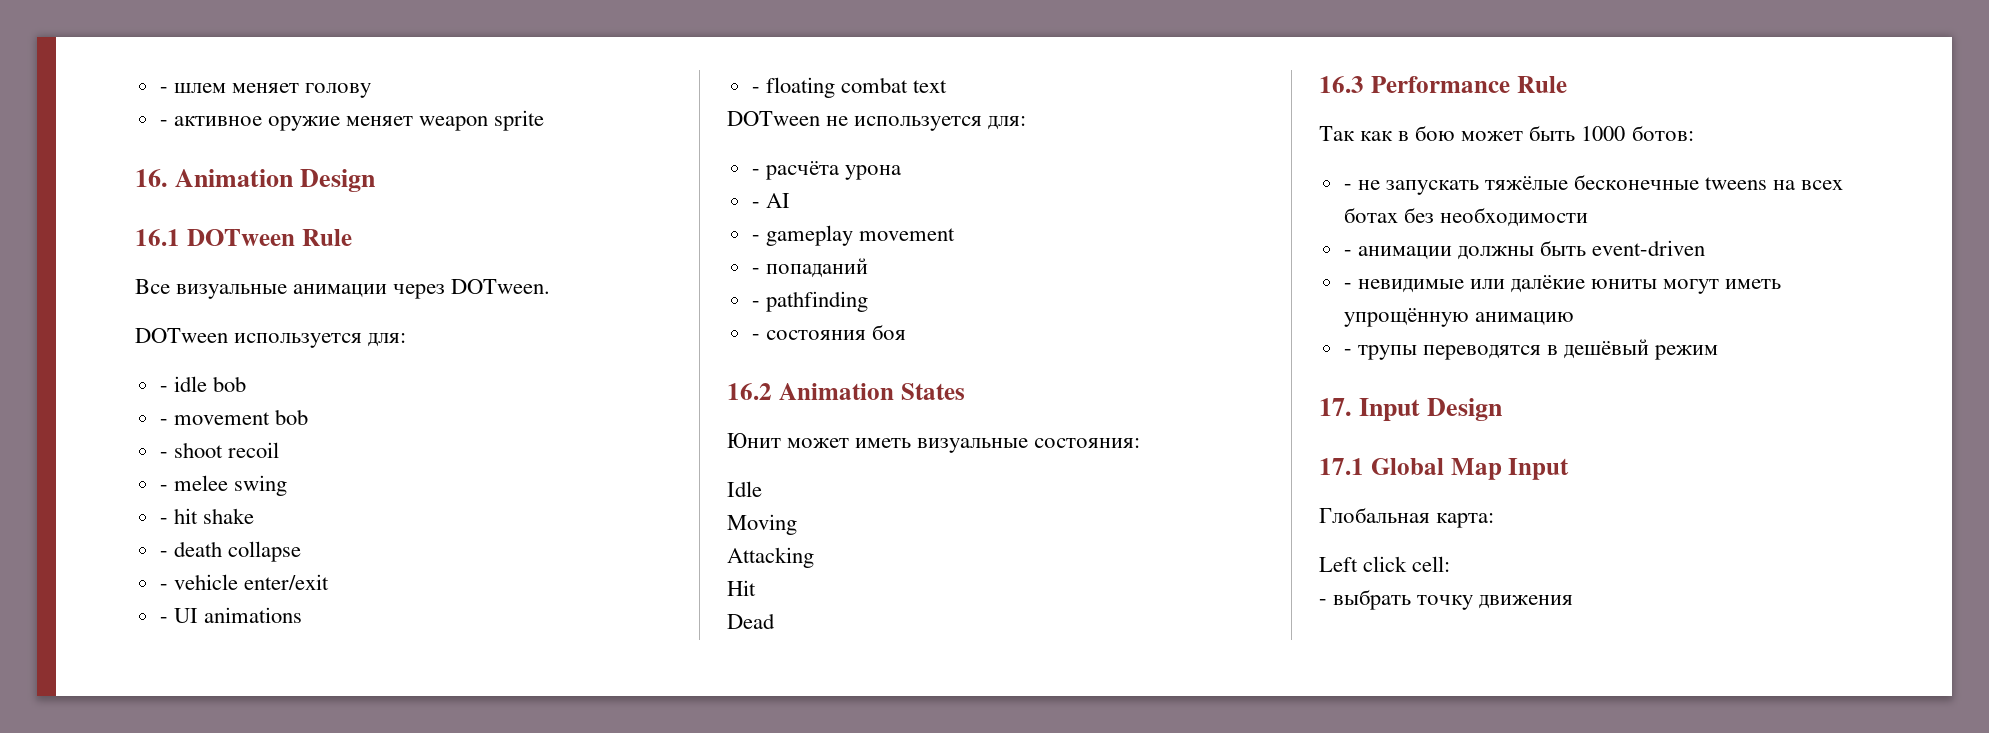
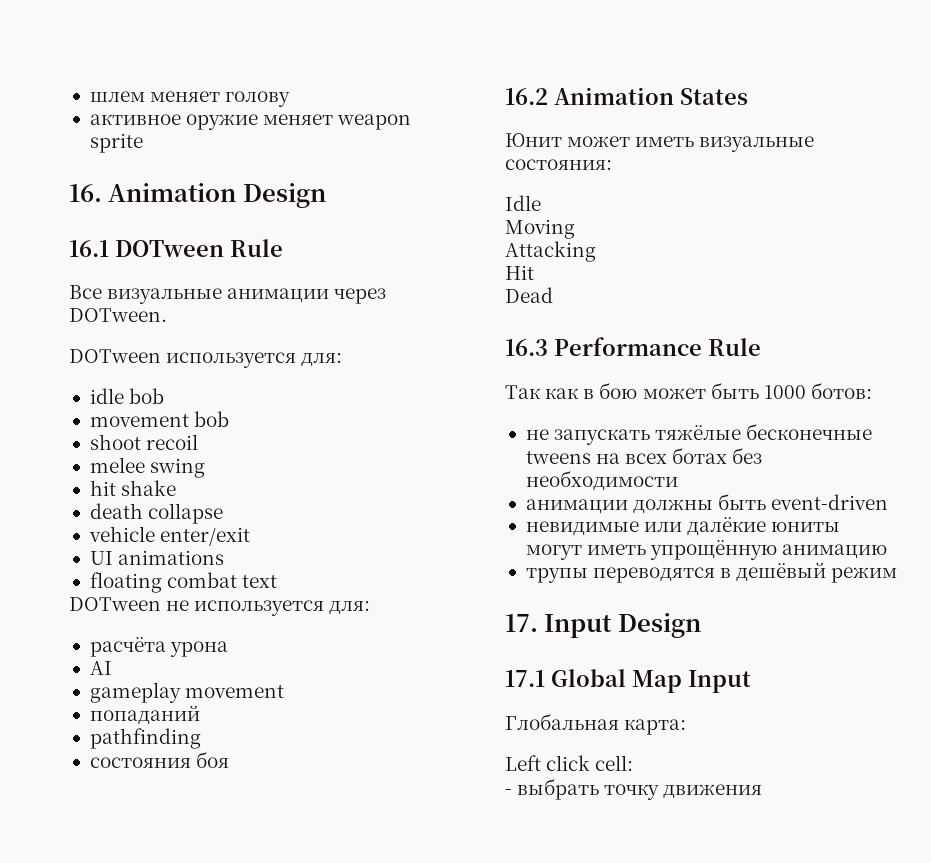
- - шлем меняет голову
+ шлем меняет голову
- - активное оружие меняет weapon sprite
+ активное оружие меняет weapon sprite
- - idle bob
+ idle bob
- - movement bob
+ movement bob
- - shoot recoil
+ shoot recoil
- - melee swing
+ melee swing
- - hit shake
+ hit shake
- - death collapse
+ death collapse
- - vehicle enter/exit
+ vehicle enter/exit
- - UI animations
+ UI animations
- - floating combat text
+ floating combat text
- - расчёта урона
+ расчёта урона
- - AI
+ AI
- - gameplay movement
+ gameplay movement
- - попаданий
+ попаданий
- - pathfinding
+ pathfinding
- - состояния боя
+ состояния боя
- - не запускать тяжёлые бесконечные tweens на всех ботах без необходимости
+ не запускать тяжёлые бесконечные tweens на всех ботах без необходимости
- - анимации должны быть event-driven
+ анимации должны быть event-driven
- - невидимые или далёкие юниты могут иметь упрощённую анимацию
+ невидимые или далёкие юниты могут иметь упрощённую анимацию
- - трупы переводятся в дешёвый режим
+ трупы переводятся в дешёвый режим

